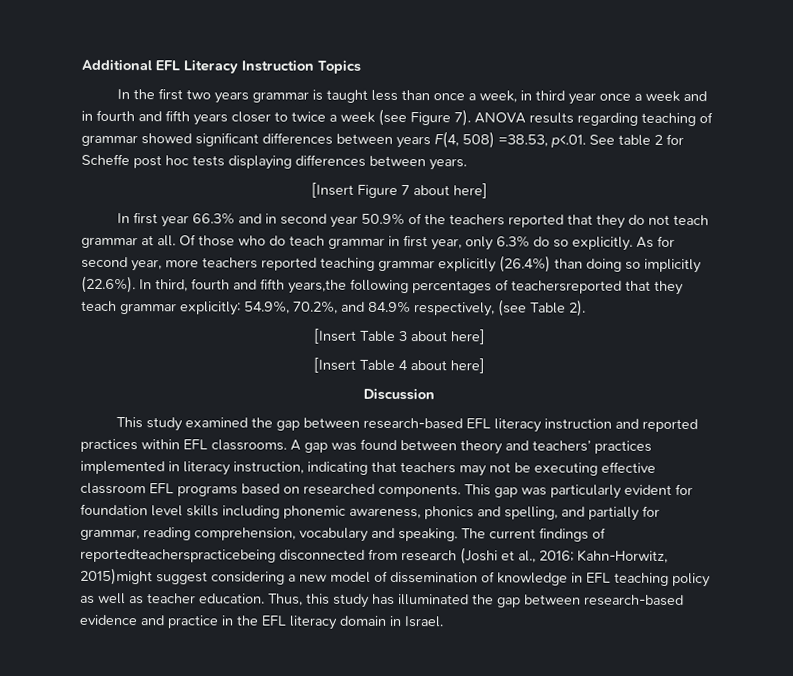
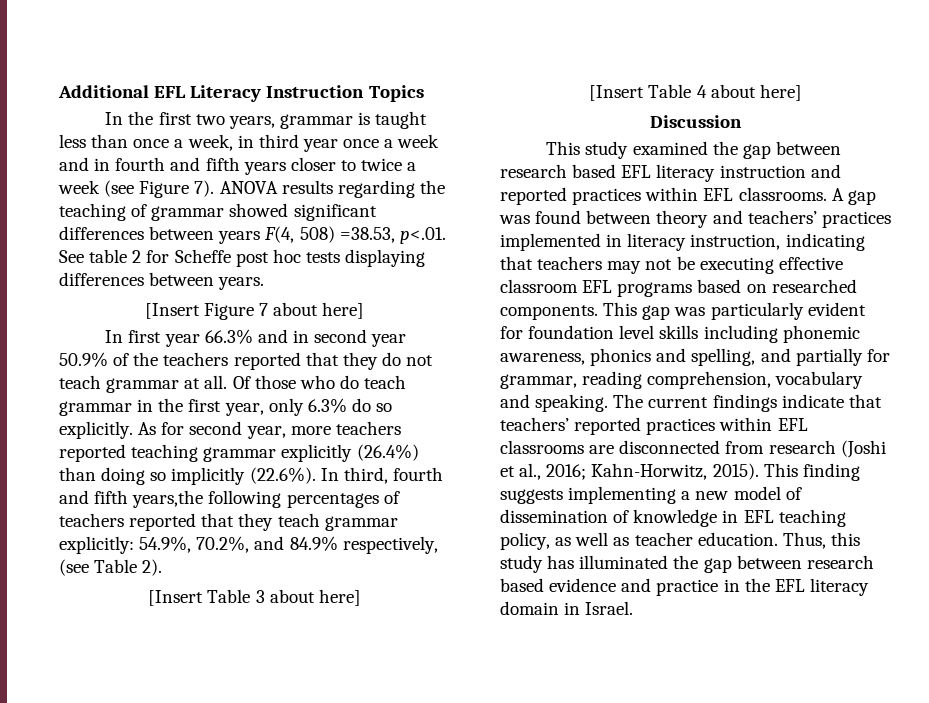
- In the first two years grammar is taught less than once a week, in third year once a week and in fourth and fifth years closer to twice a week (see Figure 7).
+ In the first two years, grammar is taught less than once a week, in third year once a week and in fourth and fifth years closer to twice a week (see Figure 7).
- ANOVA results regarding teaching of grammar showed significant differences between years F(4, 508) =38.53, p<.01. See table 2 for Scheffe post hoc tests displaying differences between years.
+ ANOVA results regarding the teaching of grammar showed significant differences between years F(4, 508) =38.53, p<.01. See table 2 for Scheffe post hoc tests displaying differences between years.
- Of those who do teach grammar in first year, only 6.3% do so explicitly.
+ Of those who do teach grammar in the first year, only 6.3% do so explicitly.
- As for second year, more teachers reported teaching grammar explicitly (26.4%) than doing so implicitly (22.6%). In third, fourth and fifth years,the following percentages of teachersreported that they teach grammar explicitly: 54.9%, 70.2%, and 84.9% respectively, (see Table 2).
+ As for second year, more teachers reported teaching grammar explicitly (26.4%) than doing so implicitly (22.6%). In third, fourth and fifth years,the following percentages of teachers reported that they teach grammar explicitly: 54.9%, 70.2%, and 84.9% respectively, (see Table 2).
- This study examined the gap between research-based EFL literacy instruction and reported practices within EFL classrooms.
+ This study examined the gap between research based EFL literacy instruction and reported practices within EFL classrooms.
- The current findings of reportedteacherspracticebeing disconnected from research (Joshi et al., 2016; Kahn-Horwitz, 2015)might suggest considering a new model of dissemination of knowledge in EFL teaching policy as well as teacher education.
+ The current findings indicate that teachers’ reported practices within EFL classrooms are disconnected from research (Joshi et al., 2016; Kahn-Horwitz, 2015). This finding suggests implementing a new model of dissemination of knowledge in EFL teaching policy, as well as teacher education.
- Thus, this study has illuminated the gap between research-based evidence and practice in the EFL literacy domain in Israel.
+ Thus, this study has illuminated the gap between research based evidence and practice in the EFL literacy domain in Israel.

